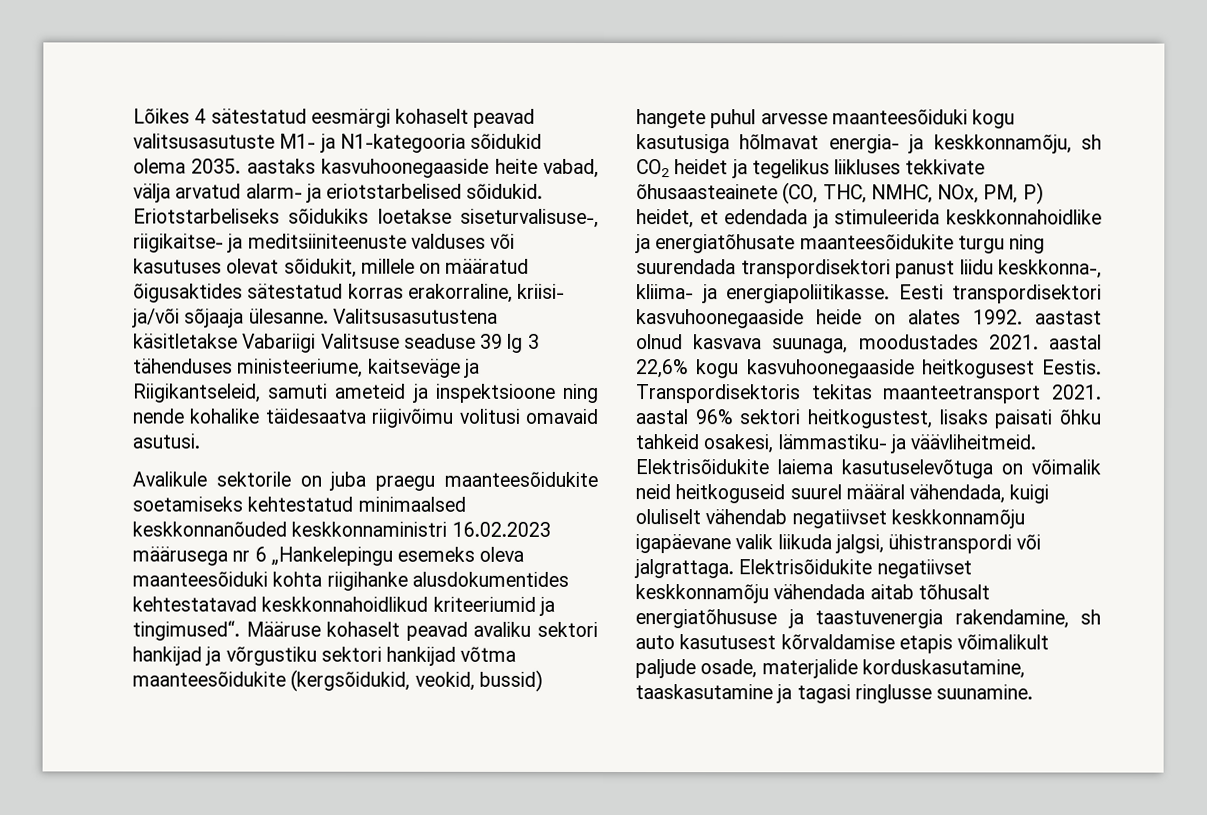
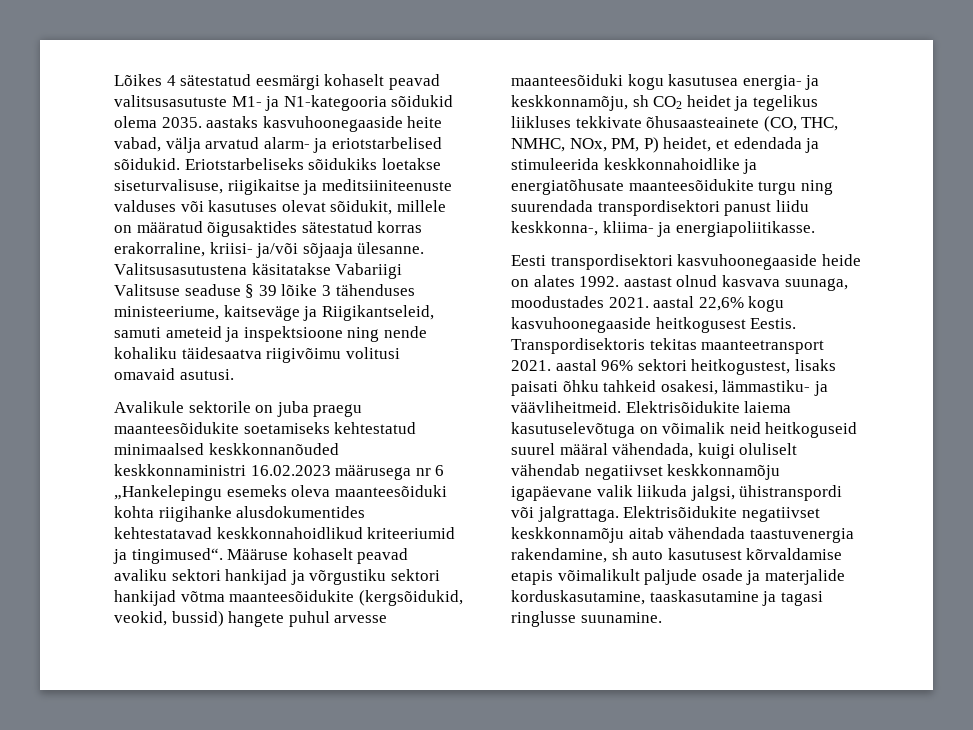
- Eriotstarbeliseks sõidukiks loetakse siseturvalisuse-, riigikaitse- ja meditsiiniteenuste valduses või kasutuses olevat sõidukit, millele on määratud õigusaktides sätestatud korras erakorraline, kriisi- ja/või sõjaaja ülesanne.
+ Eriotstarbeliseks sõidukiks loetakse siseturvalisuse, riigikaitse ja meditsiiniteenuste valduses või kasutuses olevat sõidukit, millele on määratud õigusaktides sätestatud korras erakorraline, kriisi- ja/või sõjaaja ülesanne.
- Valitsusasutustena käsitletakse Vabariigi Valitsuse seaduse 39 lg 3 tähenduses ministeeriume, kaitseväge ja Riigikantseleid, samuti ameteid ja inspektsioone ning nende kohalike täidesaatva riigivõimu volitusi omavaid asutusi.
+ Valitsusasutustena käsitatakse Vabariigi Valitsuse seaduse § 39 lõike 3 tähenduses ministeeriume, kaitseväge ja Riigikantseleid, samuti ameteid ja inspektsioone ning nende kohaliku täidesaatva riigivõimu volitusi omavaid asutusi.
- Määruse kohaselt peavad avaliku sektori hankijad ja võrgustiku sektori hankijad võtma maanteesõidukite (kergsõidukid, veokid, bussid) hangete puhul arvesse maanteesõiduki kogu kasutusiga hõlmavat energia- ja keskkonnamõju, sh CO2 heidet ja tegelikus liikluses tekkivate õhusaasteainete (CO, THC, NMHC, NOx, PM, P) heidet, et edendada ja stimuleerida keskkonnahoidlike ja energiatõhusate maanteesõidukite turgu ning suurendada transpordisektori panust liidu keskkonna-, kliima- ja energiapoliitikasse. Eesti transpordisektori kasvuhoonegaaside heide on alates 1992. aastast olnud kasvava suunaga, moodustades 2021. aastal 22,6% kogu kasvuhoonegaaside heitkogusest Eestis.
+ Määruse kohaselt peavad avaliku sektori hankijad ja võrgustiku sektori hankijad võtma maanteesõidukite (kergsõidukid, veokid, bussid) hangete puhul arvesse maanteesõiduki kogu kasutusea energia- ja keskkonnamõju, sh CO2 heidet ja tegelikus liikluses tekkivate õhusaasteainete (CO, THC, NMHC, NOx, PM, P) heidet, et edendada ja stimuleerida keskkonnahoidlike ja energiatõhusate maanteesõidukite turgu ning suurendada transpordisektori panust liidu keskkonna-, kliima- ja energiapoliitikasse.
+ Eesti transpordisektori kasvuhoonegaaside heide on alates 1992. aastast olnud kasvava suunaga, moodustades 2021. aastal 22,6% kogu kasvuhoonegaaside heitkogusest Eestis.
- Elektrisõidukite negatiivset keskkonnamõju vähendada aitab tõhusalt energiatõhususe ja taastuvenergia rakendamine, sh auto kasutusest kõrvaldamise etapis võimalikult paljude osade, materjalide korduskasutamine, taaskasutamine ja tagasi ringlusse suunamine.
+ Elektrisõidukite negatiivset keskkonnamõju aitab vähendada taastuvenergia rakendamine, sh auto kasutusest kõrvaldamise etapis võimalikult paljude osade ja materjalide korduskasutamine, taaskasutamine ja tagasi ringlusse suunamine.

